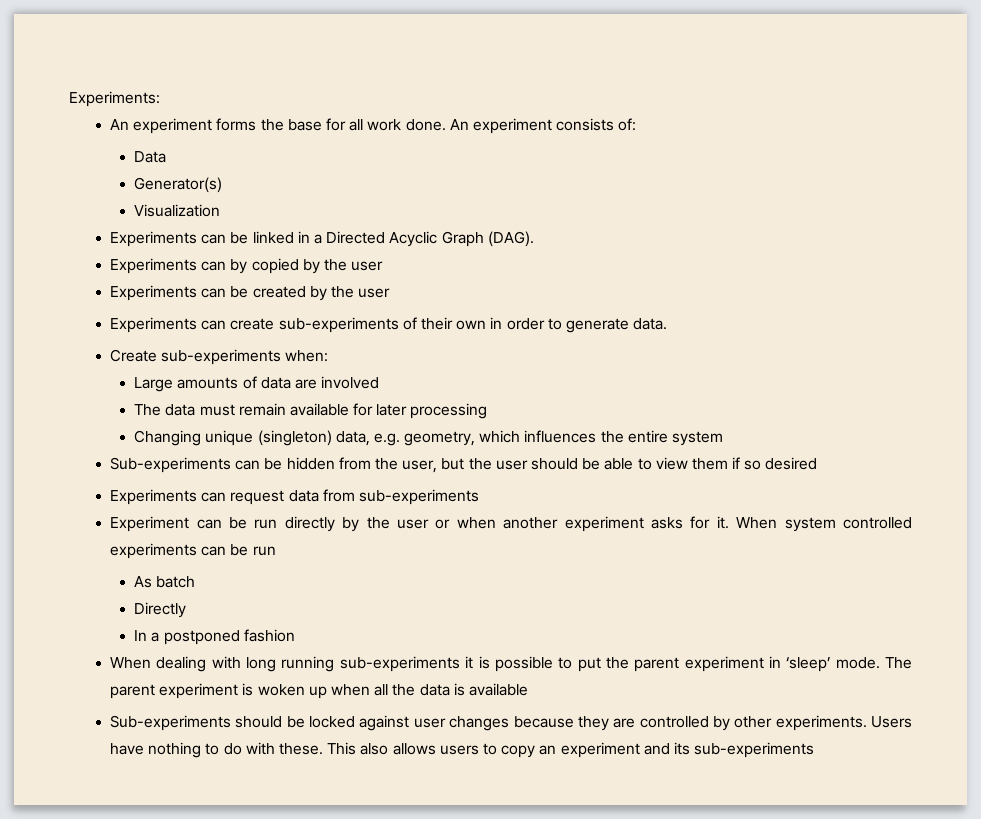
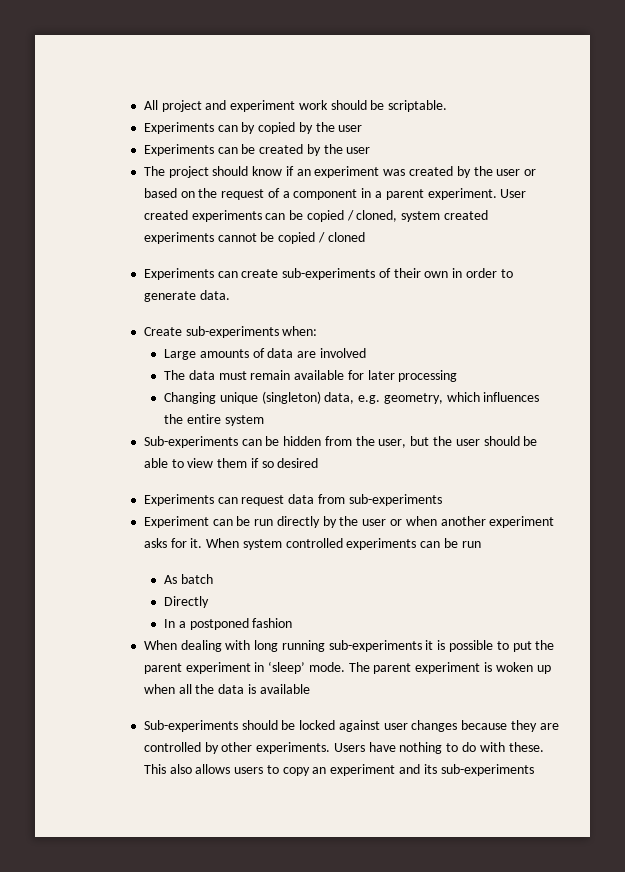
- Experiments:
- An experiment forms the base for all work done. An experiment consists of:
- Data
- Generator(s)
- Visualization
- Experiments can be linked in a Directed Acyclic Graph (DAG).
+ All project and experiment work should be scriptable.
+ The project should know if an experiment was created by the user or based on the request of a component in a parent experiment. User created experiments can be copied / cloned, system created experiments cannot be copied / cloned

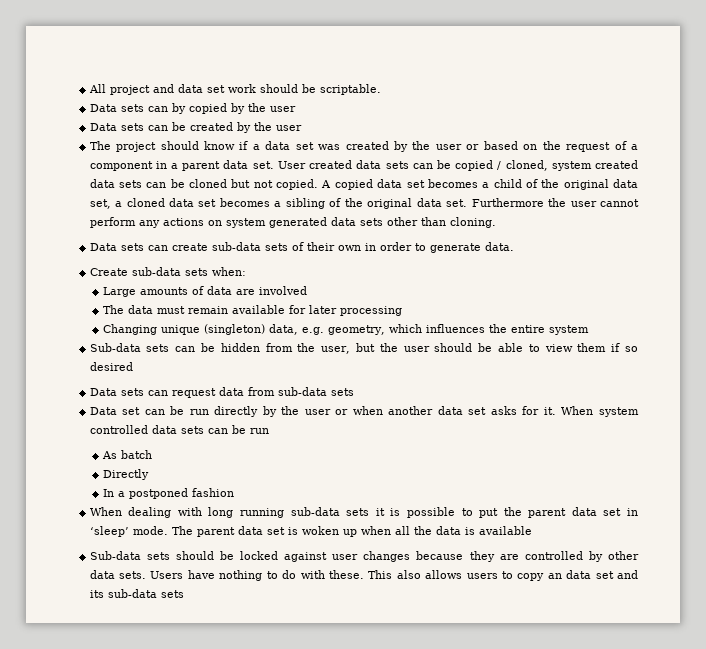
- All project and experiment work should be scriptable.
+ All project and data set work should be scriptable.
- Experiments can by copied by the user
+ Data sets can by copied by the user
- Experiments can be created by the user
+ Data sets can be created by the user
- The project should know if an experiment was created by the user or based on the request of a component in a parent experiment. User created experiments can be copied / cloned, system created experiments cannot be copied / cloned
- Experiments can create sub-experiments of their own in order to generate data.
+ The project should know if a data set was created by the user or based on the request of a component in a parent data set. User created data sets can be copied / cloned, system created data sets can be cloned but not copied. A copied data set becomes a child of the original data set, a cloned data set becomes a sibling of the original data set. Furthermore the user cannot perform any actions on system generated data sets other than cloning.
+ Data sets can create sub-data sets of their own in order to generate data.
- Create sub-experiments when:
+ Create sub-data sets when:
- Sub-experiments can be hidden from the user, but the user should be able to view them if so desired
+ Sub-data sets can be hidden from the user, but the user should be able to view them if so desired
- Experiments can request data from sub-experiments
- Experiment can be run directly by the user or when another experiment asks for it.
+ Data sets can request data from sub-data sets
+ Data set can be run directly by the user or when another data set asks for it.
- When system controlled experiments can be run
+ When system controlled data sets can be run
- When dealing with long running sub-experiments it is possible to put the parent experiment in ‘sleep’ mode.
+ When dealing with long running sub-data sets it is possible to put the parent data set in ‘sleep’ mode.
- The parent experiment is woken up when all the data is available
+ The parent data set is woken up when all the data is available
- Sub-experiments should be locked against user changes because they are controlled by other experiments.
+ Sub-data sets should be locked against user changes because they are controlled by other data sets.
- This also allows users to copy an experiment and its sub-experiments
+ This also allows users to copy an data set and its sub-data sets

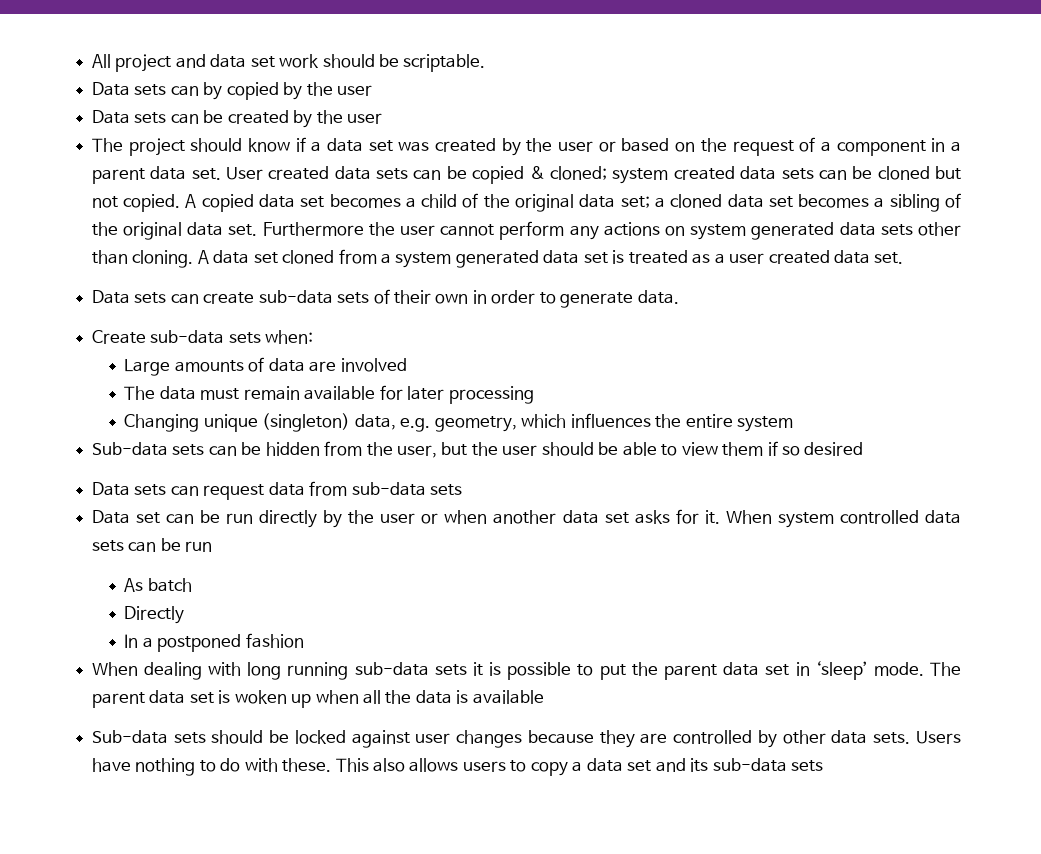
- User created data sets can be copied / cloned, system created data sets can be cloned but not copied.
+ User created data sets can be copied & cloned; system created data sets can be cloned but not copied.
- A copied data set becomes a child of the original data set, a cloned data set becomes a sibling of the original data set.
+ A copied data set becomes a child of the original data set; a cloned data set becomes a sibling of the original data set.
+ A data set cloned from a system generated data set is treated as a user created data set.
- This also allows users to copy an data set and its sub-data sets
+ This also allows users to copy a data set and its sub-data sets

